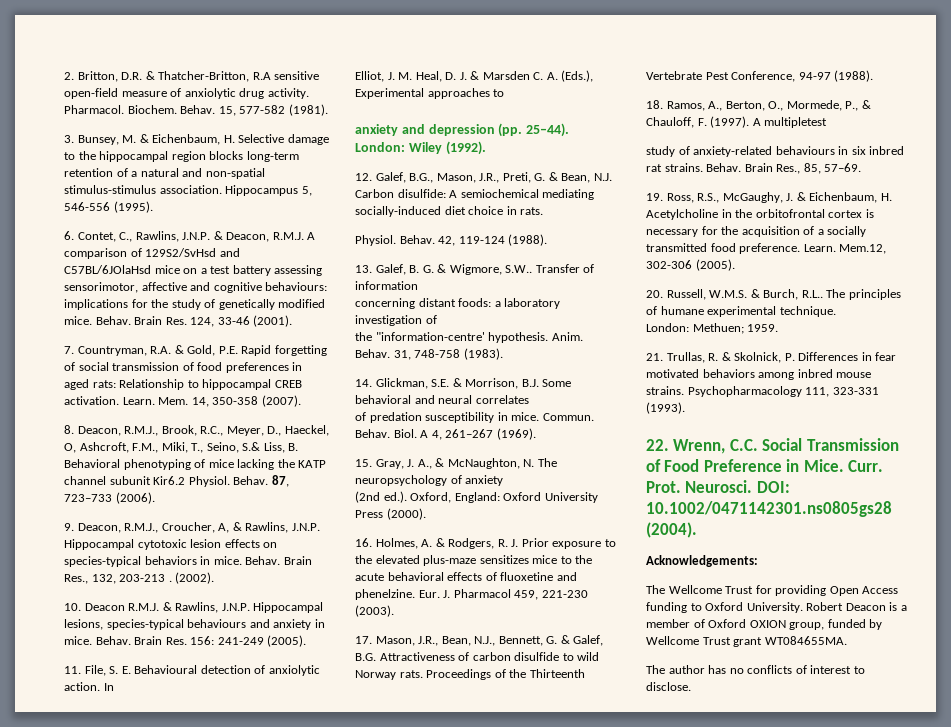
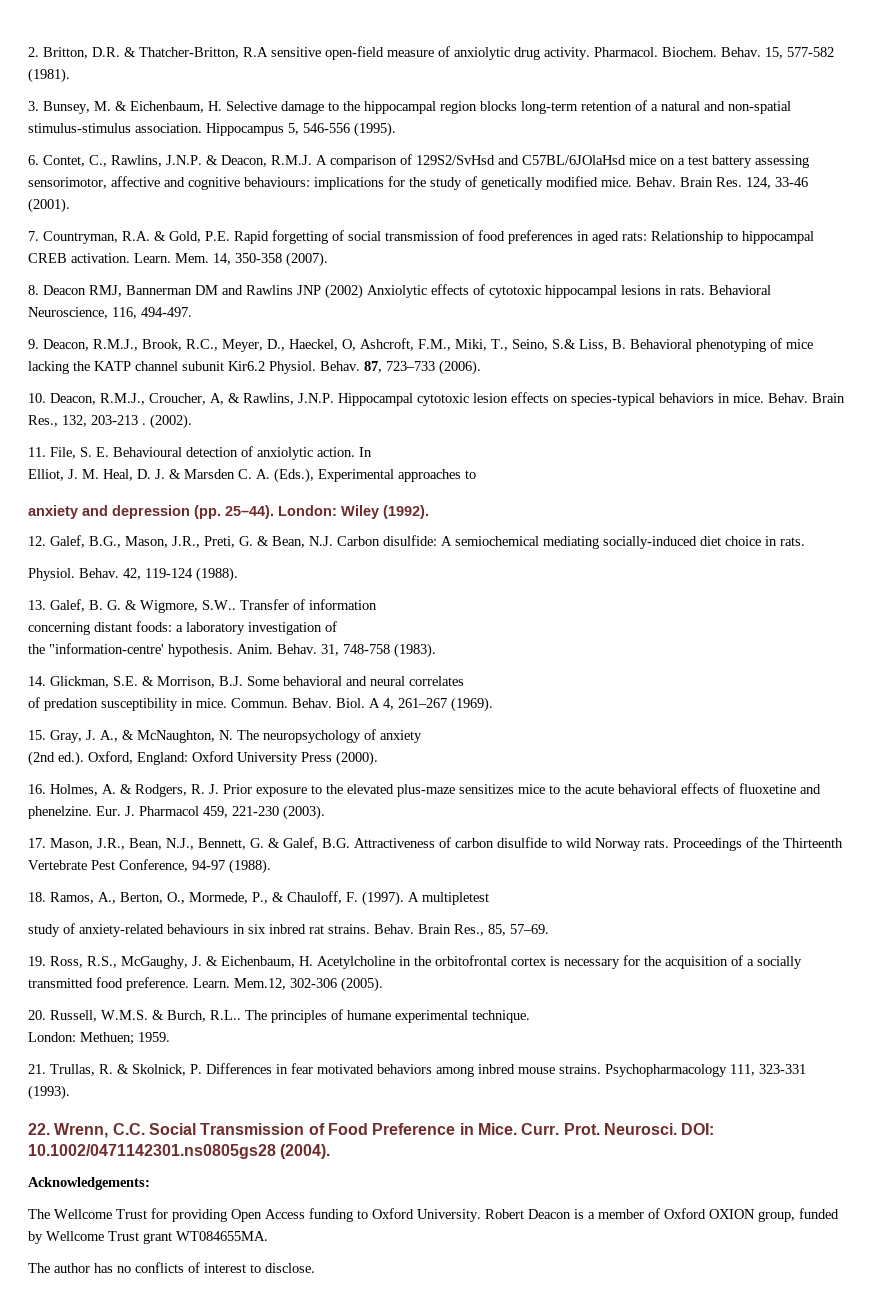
- 8. Deacon, R.M.J., Brook, R.C., Meyer, D., Haeckel, O, Ashcroft, F.M., Miki, T., Seino, S.& Liss, B. Behavioral phenotyping of mice lacking the KATP channel subunit Kir6.2 Physiol.
+ 8. Deacon RMJ, Bannerman DM and Rawlins JNP (2002) Anxiolytic effects of cytotoxic hippocampal lesions in rats. Behavioral Neuroscience, 116, 494-497.
+ 9. Deacon, R.M.J., Brook, R.C., Meyer, D., Haeckel, O, Ashcroft, F.M., Miki, T., Seino, S.& Liss, B. Behavioral phenotyping of mice lacking the KATP channel subunit Kir6.2 Physiol.
- 9. Deacon, R.M.J., Croucher, A, & Rawlins, J.N.P. Hippocampal cytotoxic lesion effects on species-typical behaviors in mice.
+ 10. Deacon, R.M.J., Croucher, A, & Rawlins, J.N.P. Hippocampal cytotoxic lesion effects on species-typical behaviors in mice.
- 10. Deacon R.M.J. & Rawlins, J.N.P. Hippocampal lesions, species-typical behaviours and anxiety in mice. Behav. Brain Res. 156: 241-249 (2005).

